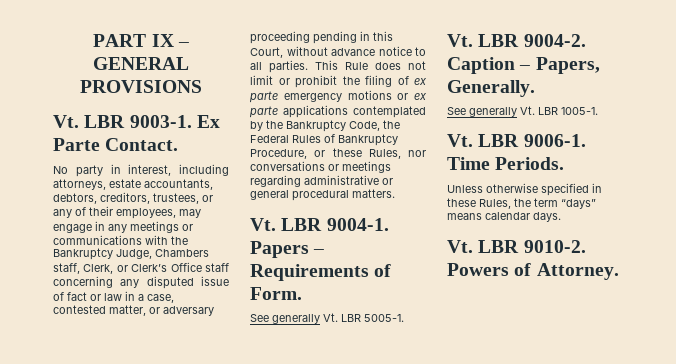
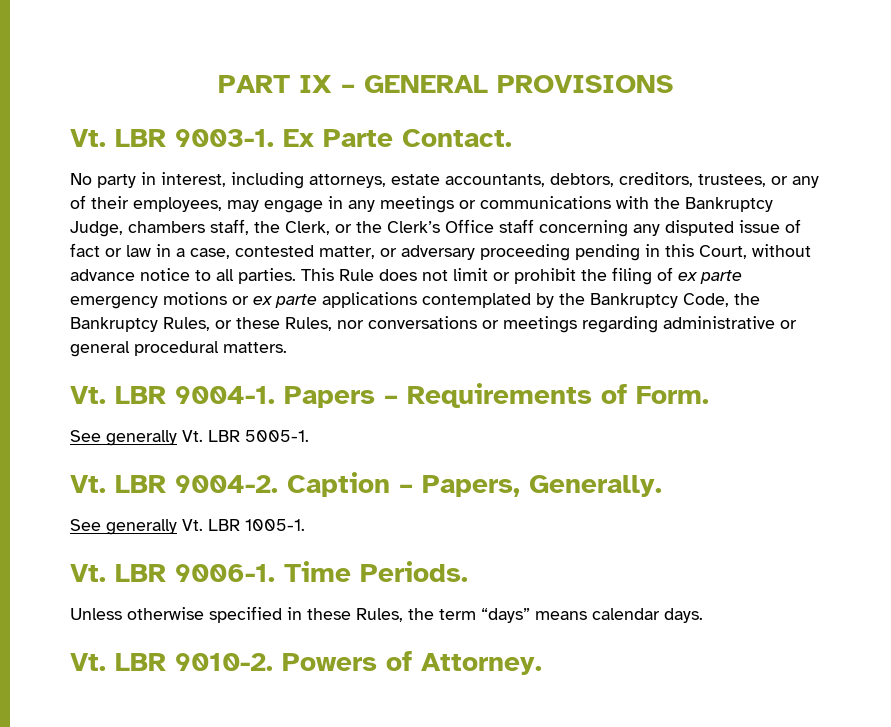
- No party in interest, including attorneys, estate accountants, debtors, creditors, trustees, or any of their employees, may engage in any meetings or communications with the Bankruptcy Judge, Chambers staff, Clerk, or Clerk’s Office staff concerning any disputed issue of fact or law in a case, contested matter, or adversary proceeding pending in this Court, without advance notice to all parties.
+ No party in interest, including attorneys, estate accountants, debtors, creditors, trustees, or any of their employees, may engage in any meetings or communications with the Bankruptcy Judge, chambers staff, the Clerk, or the Clerk’s Office staff concerning any disputed issue of fact or law in a case, contested matter, or adversary proceeding pending in this Court, without advance notice to all parties.
- This Rule does not limit or prohibit the filing of ex parte emergency motions or ex parte applications contemplated by the Bankruptcy Code, the Federal Rules of Bankruptcy Procedure, or these Rules, nor conversations or meetings regarding administrative or general procedural matters.
+ This Rule does not limit or prohibit the filing of ex parte emergency motions or ex parte applications contemplated by the Bankruptcy Code, the Bankruptcy Rules, or these Rules, nor conversations or meetings regarding administrative or general procedural matters.

